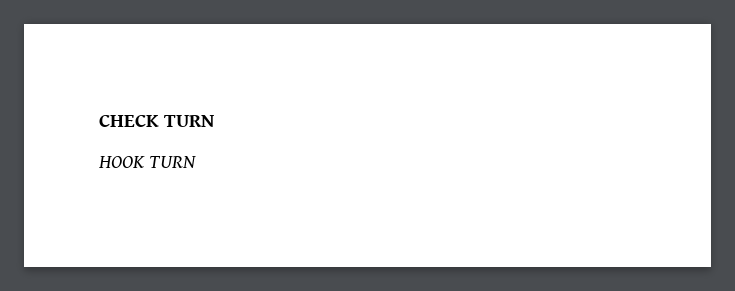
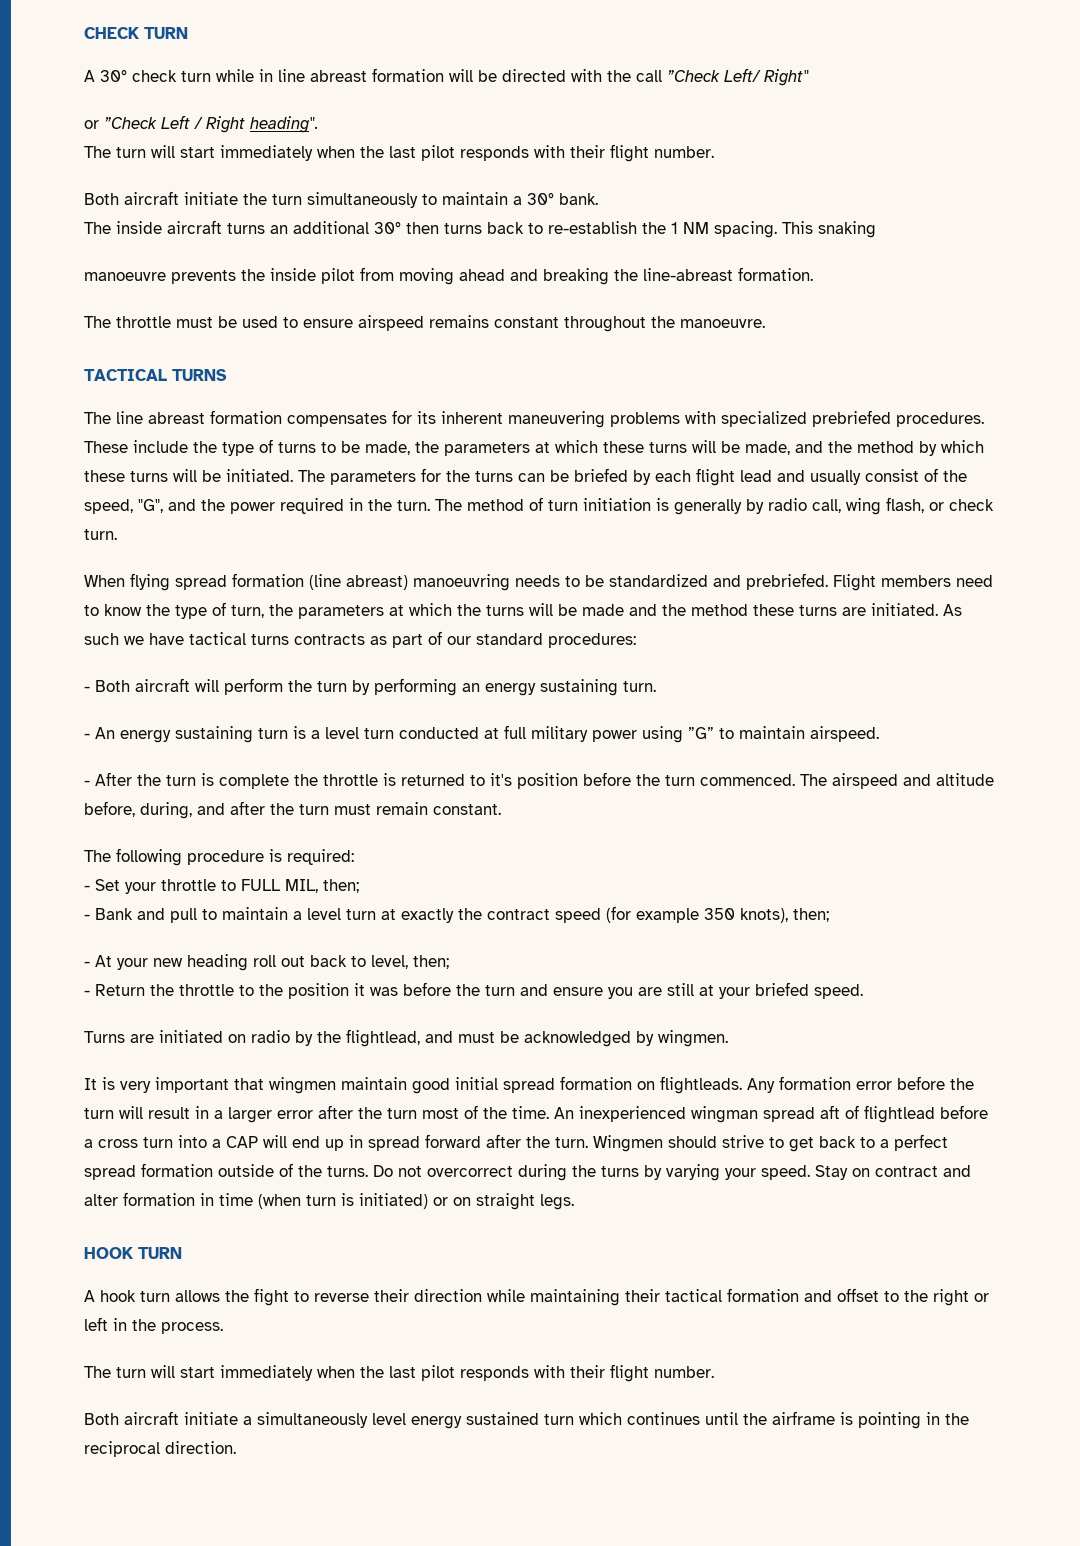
+ A 30° check turn while in line abreast formation will be directed with the call ”Check Left/ Right"
+ or ”Check Left / Right heading".
+ The turn will start immediately when the last pilot responds with their flight number.
+ Both aircraft initiate the turn simultaneously to maintain a 30° bank.
+ The inside aircraft turns an additional 30° then turns back to re-establish the 1 NM spacing. This snaking
+ manoeuvre prevents the inside pilot from moving ahead and breaking the line-abreast formation.
+ The throttle must be used to ensure airspeed remains constant throughout the manoeuvre.
+ TACTICAL TURNS
+ The line abreast formation compensates for its inherent maneuvering problems with specialized prebriefed procedures. These include the type of turns to be made, the parameters at which these turns will be made, and the method by which these turns will be initiated. The parameters for the turns can be briefed by each flight lead and usually consist of the speed, "G", and the power required in the turn. The method of turn initiation is generally by radio call, wing flash, or check turn.
+ When flying spread formation (line abreast) manoeuvring needs to be standardized and prebriefed. Flight members need to know the type of turn, the parameters at which the turns will be made and the method these turns are initiated. As such we have tactical turns contracts as part of our standard procedures:
+ - Both aircraft will perform the turn by performing an energy sustaining turn.
+ - An energy sustaining turn is a level turn conducted at full military power using ”G” to maintain airspeed.
+ - After the turn is complete the throttle is returned to it's position before the turn commenced. The airspeed and altitude before, during, and after the turn must remain constant.
+ The following procedure is required:
+ - Set your throttle to FULL MIL, then;
+ - Bank and pull to maintain a level turn at exactly the contract speed (for example 350 knots), then;
+ - At your new heading roll out back to level, then;
+ - Return the throttle to the position it was before the turn and ensure you are still at your briefed speed.
+ Turns are initiated on radio by the flightlead, and must be acknowledged by wingmen.
+ It is very important that wingmen maintain good initial spread formation on flightleads. Any formation error before the turn will result in a larger error after the turn most of the time. An inexperienced wingman spread aft of flightlead before a cross turn into a CAP will end up in spread forward after the turn. Wingmen should strive to get back to a perfect spread formation outside of the turns. Do not overcorrect during the turns by varying your speed. Stay on contract and alter formation in time (when turn is initiated) or on straight legs.
  HOOK TURN
+ A hook turn allows the fight to reverse their direction while maintaining their tactical formation and offset to the right or left in the process.
+ The turn will start immediately when the last pilot responds with their flight number.
+ Both aircraft initiate a simultaneously level energy sustained turn which continues until the airframe is pointing in the reciprocal direction.

